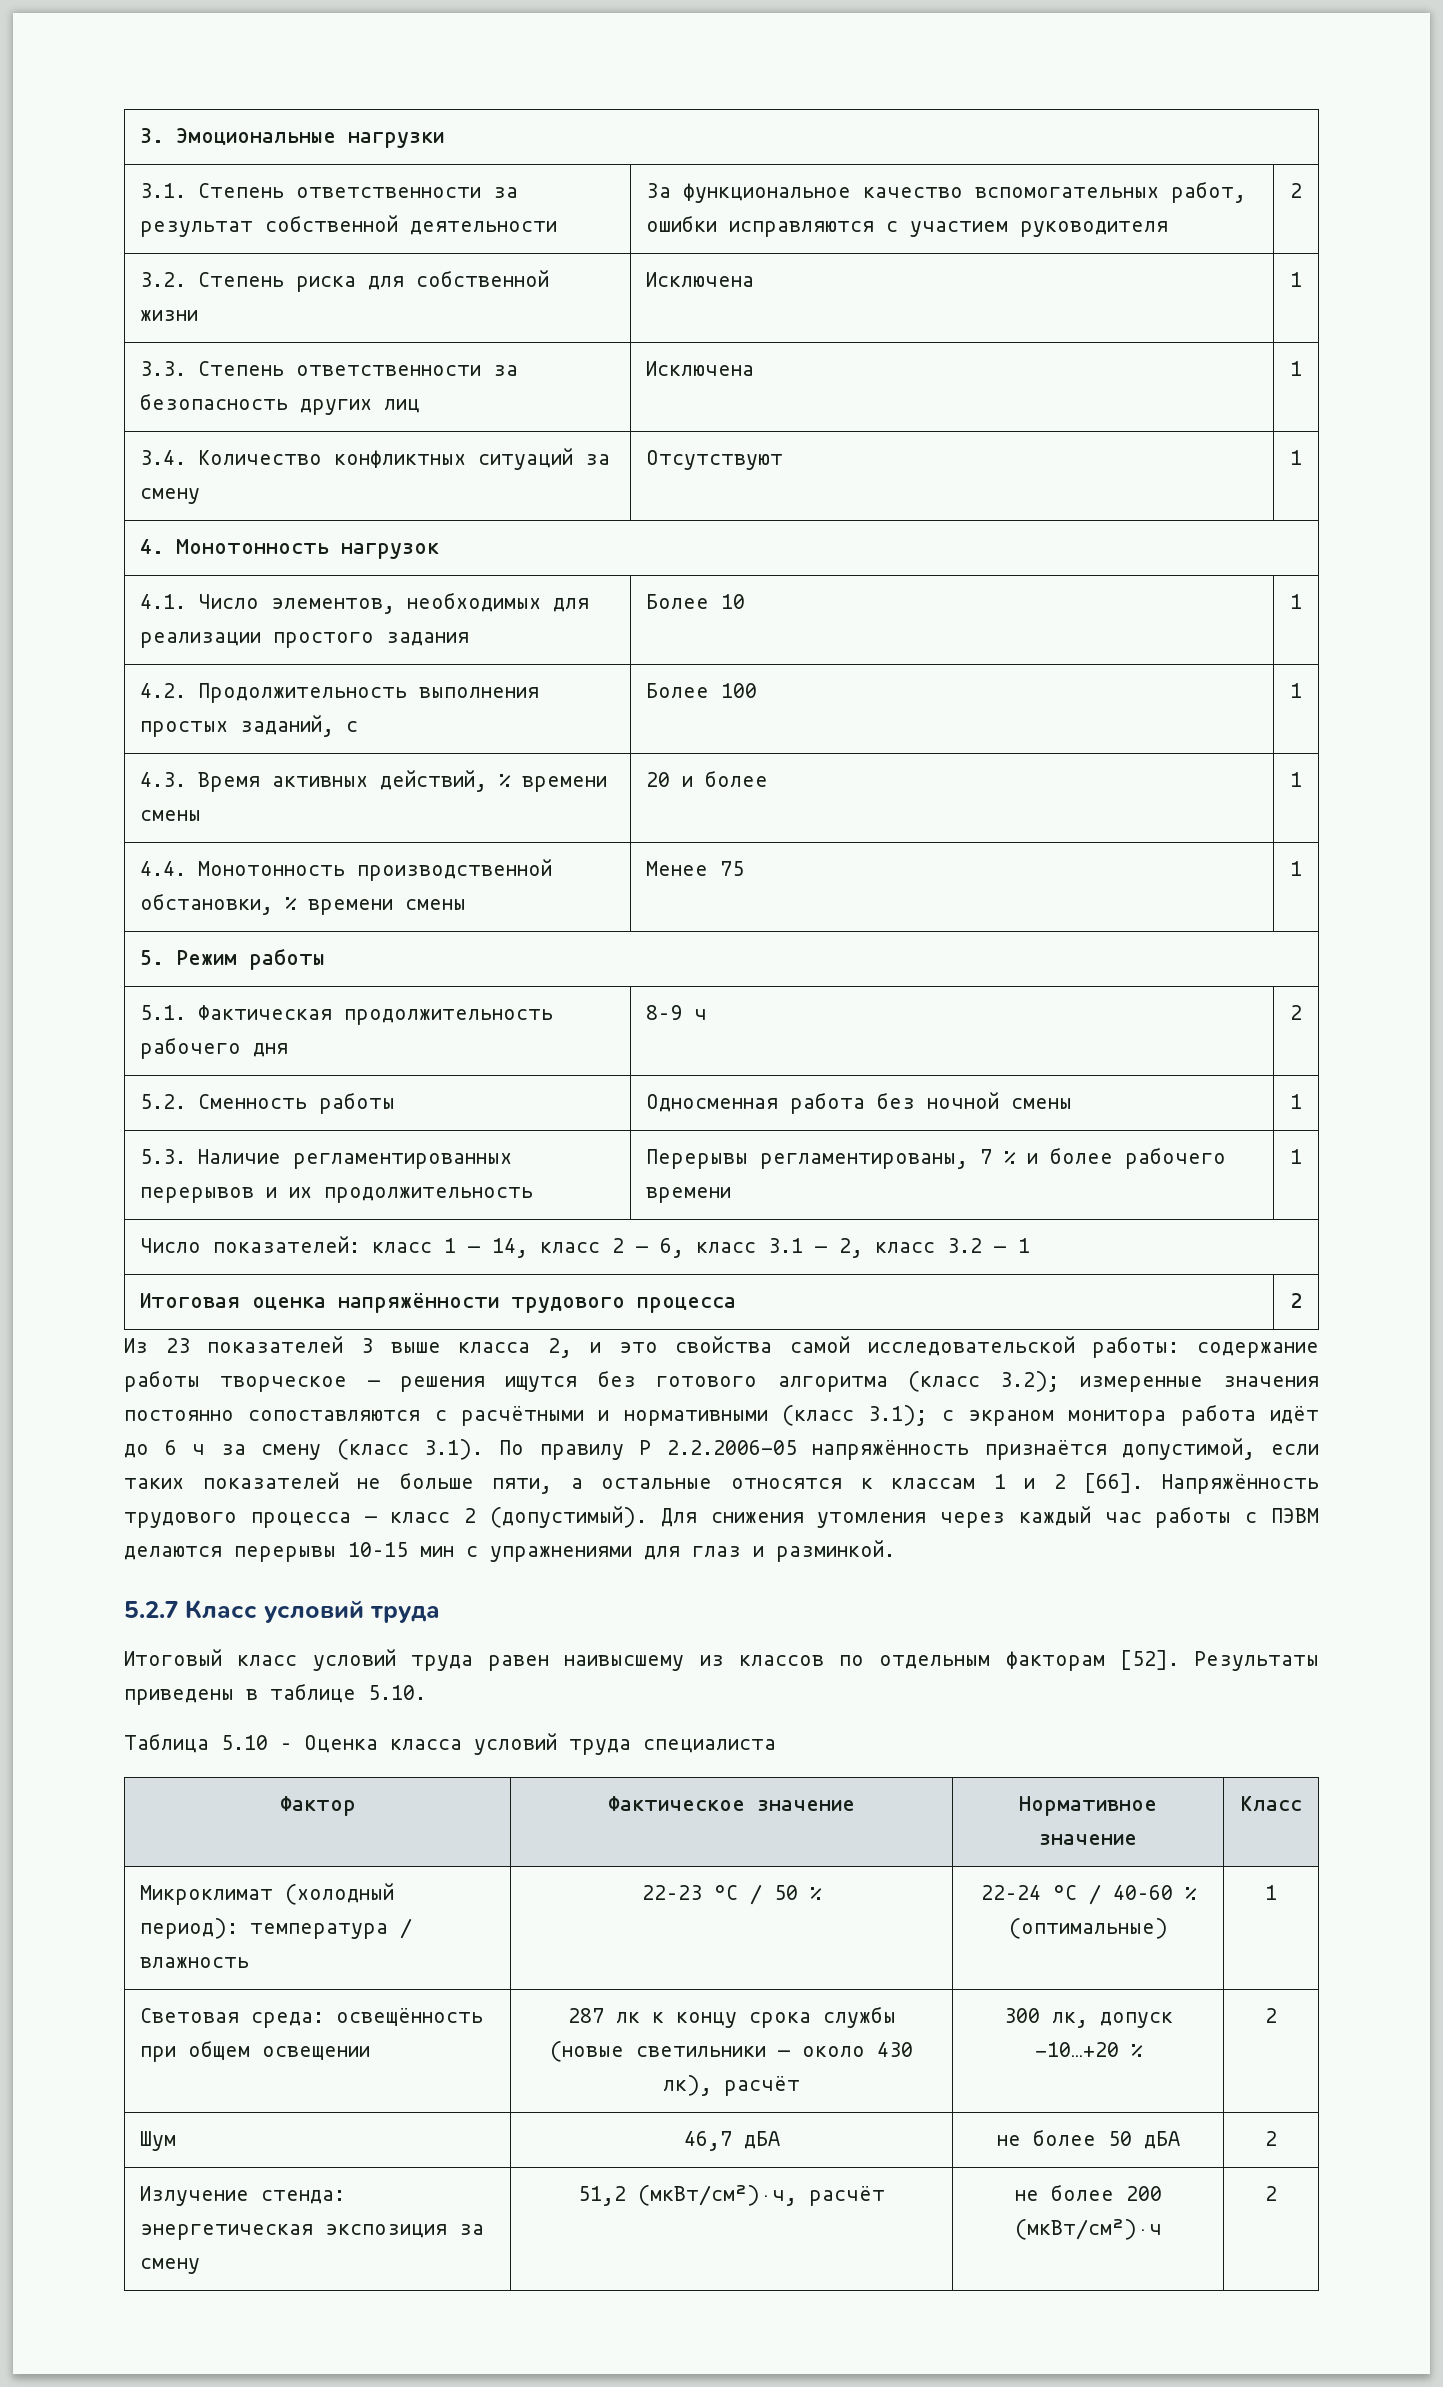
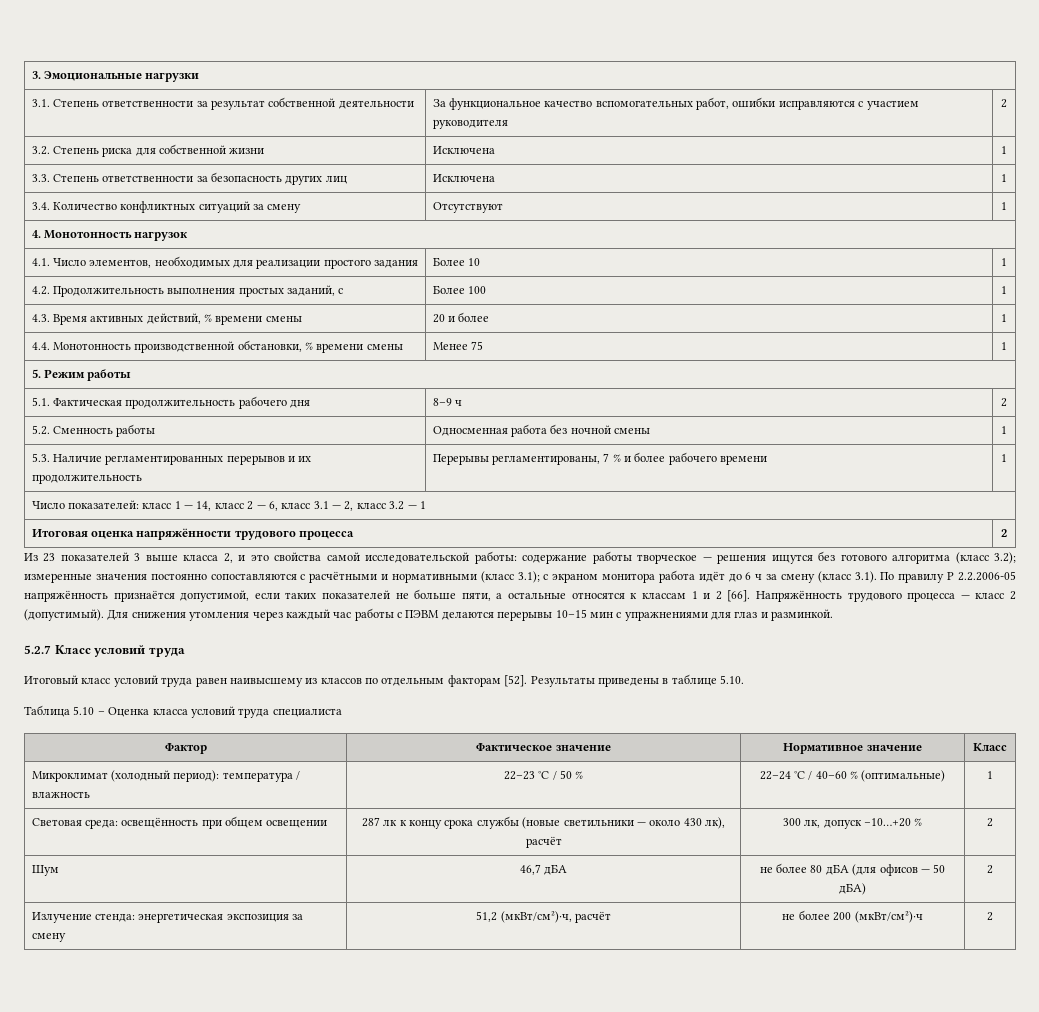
- Шум | 46,7 дБА | не более 50 дБА | 2
+ Шум | 46,7 дБА | не более 80 дБА (для офисов — 50 дБА) | 2

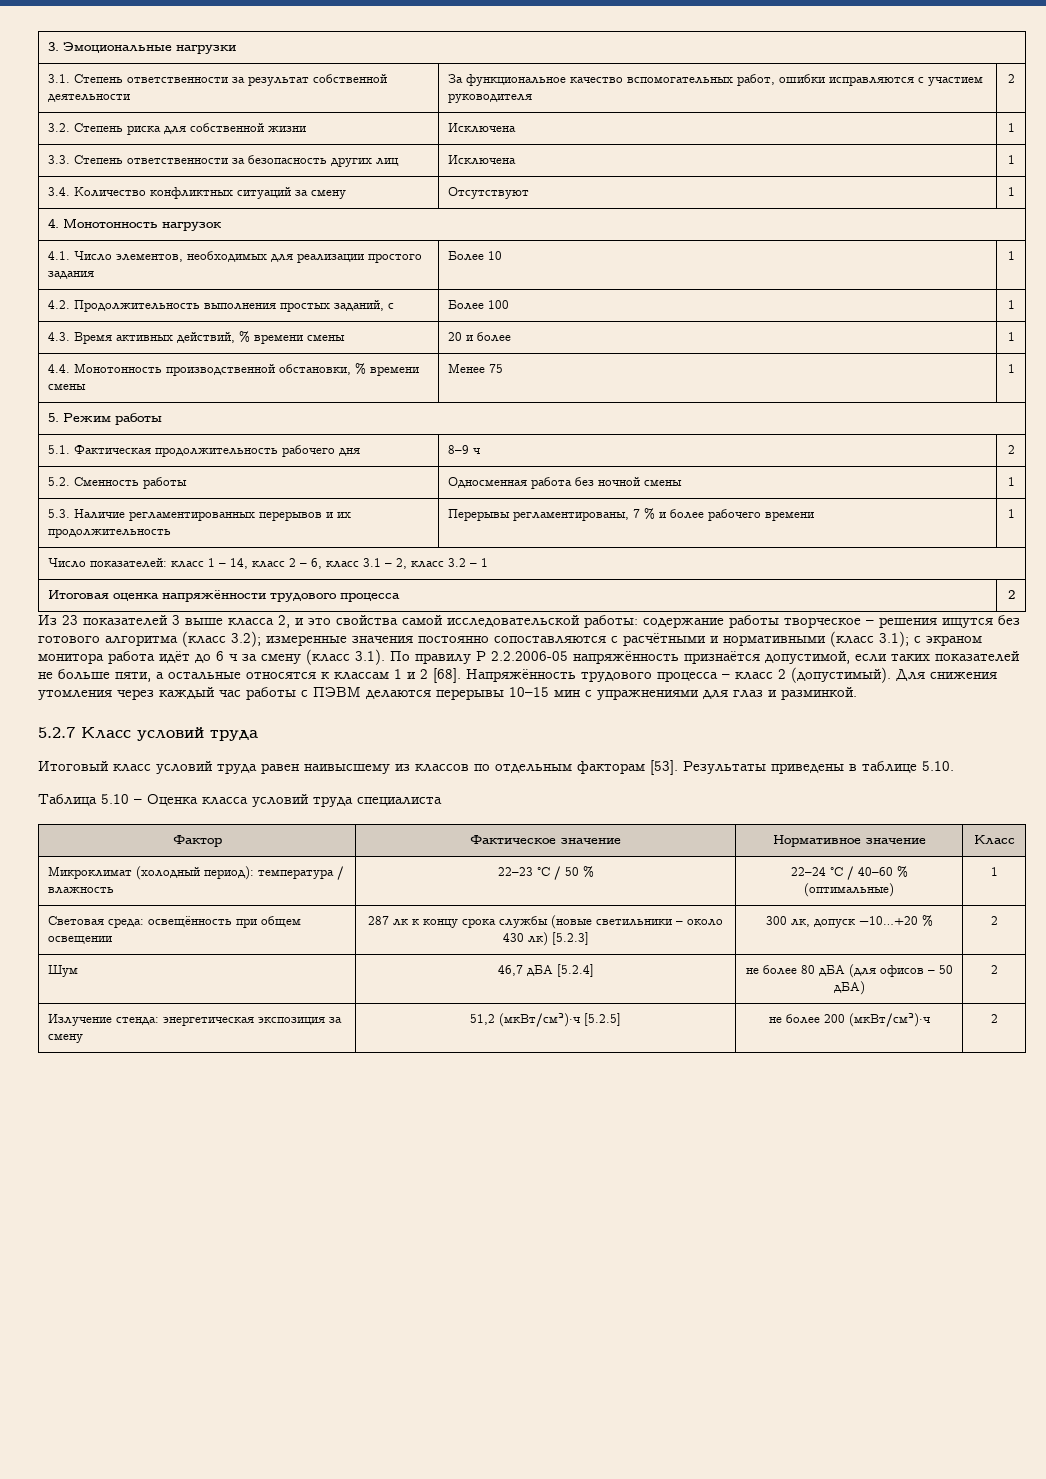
- Число показателей: класс 1 — 14, класс 2 — 6, класс 3.1 — 2, класс 3.2 — 1
+ Число показателей: класс 1 – 14, класс 2 – 6, класс 3.1 – 2, класс 3.2 – 1
- содержание работы творческое — решения ищутся без готового алгоритма (класс 3.2);
+ содержание работы творческое – решения ищутся без готового алгоритма (класс 3.2);
- с экраном монитора работа идёт до 6 ч за смену (класс 3.1). По правилу Р 2.2.2006-05 напряжённость признаётся допустимой, если таких показателей не больше пяти, а остальные относятся к классам 1 и 2 [66].
+ с экраном монитора работа идёт до 6 ч за смену (класс 3.1). По правилу Р 2.2.2006-05 напряжённость признаётся допустимой, если таких показателей не больше пяти, а остальные относятся к классам 1 и 2 [68].
- Напряжённость трудового процесса — класс 2 (допустимый).
+ Напряжённость трудового процесса – класс 2 (допустимый).
- Итоговый класс условий труда равен наивысшему из классов по отдельным факторам [52].
+ Итоговый класс условий труда равен наивысшему из классов по отдельным факторам [53].
- Световая среда: освещённость при общем освещении | 287 лк к концу срока службы (новые светильники — около 430 лк), расчёт | 300 лк, допуск −10…+20 % | 2
+ Световая среда: освещённость при общем освещении | 287 лк к концу срока службы (новые светильники – около 430 лк) [5.2.3] | 300 лк, допуск −10…+20 % | 2
- Шум | 46,7 дБА | не более 80 дБА (для офисов — 50 дБА) | 2
+ Шум | 46,7 дБА [5.2.4] | не более 80 дБА (для офисов – 50 дБА) | 2
- Излучение стенда: энергетическая экспозиция за смену | 51,2 (мкВт/см²)·ч, расчёт | не более 200 (мкВт/см²)·ч | 2
+ Излучение стенда: энергетическая экспозиция за смену | 51,2 (мкВт/см²)·ч [5.2.5] | не более 200 (мкВт/см²)·ч | 2

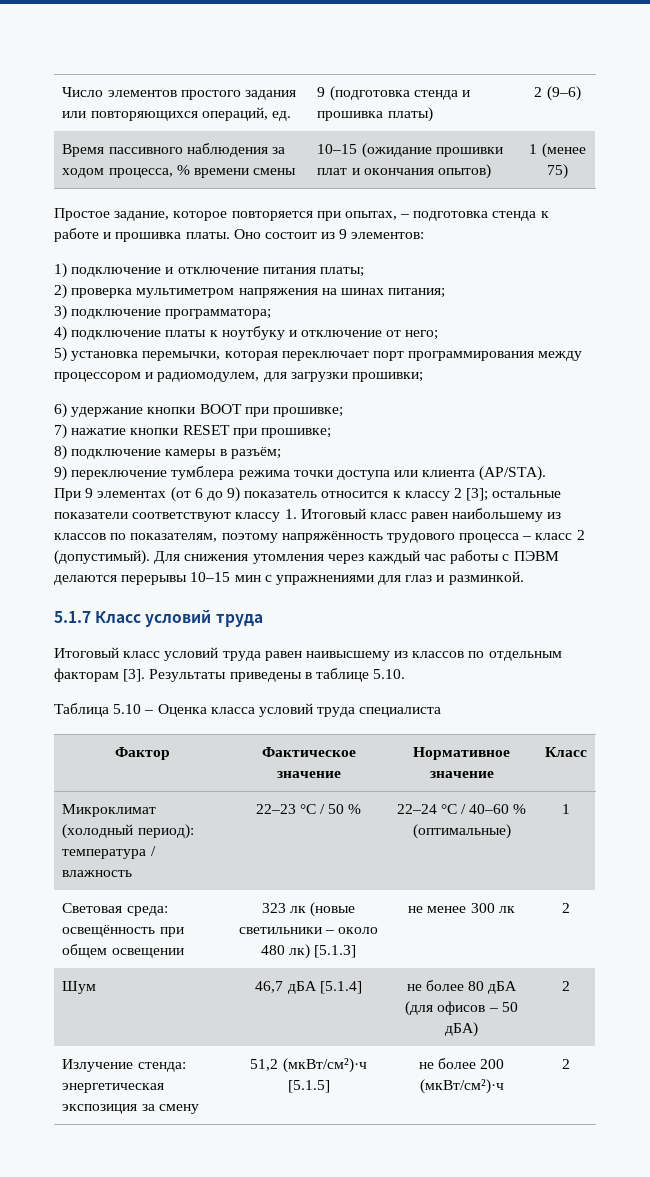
- 3. Эмоциональные нагрузки
- 3.1. Степень ответственности за результат собственной деятельности | За функциональное качество вспомогательных работ, ошибки исправляются с участием руководителя | 2
- 3.2. Степень риска для собственной жизни | Исключена | 1
- 3.3. Степень ответственности за безопасность других лиц | Исключена | 1
- 3.4. Количество конфликтных ситуаций за смену | Отсутствуют | 1
- 4. Монотонность нагрузок
- 4.1. Число элементов, необходимых для реализации простого задания | Более 10 | 1
- 4.2. Продолжительность выполнения простых заданий, с | Более 100 | 1
- 4.3. Время активных действий, % времени смены | 20 и более | 1
- 4.4. Монотонность производственной обстановки, % времени смены | Менее 75 | 1
- 5. Режим работы
- 5.1. Фактическая продолжительность рабочего дня | 8–9 ч | 2
- 5.2. Сменность работы | Односменная работа без ночной смены | 1
- 5.3. Наличие регламентированных перерывов и их продолжительность | Перерывы регламентированы, 7 % и более рабочего времени | 1
- Число показателей: класс 1 – 14, класс 2 – 6, класс 3.1 – 2, класс 3.2 – 1
- Итоговая оценка напряжённости трудового процесса | 2
- Из 23 показателей 3 выше класса 2, и это свойства самой исследовательской работы: содержание работы творческое – решения ищутся без готового алгоритма (класс 3.2); измеренные значения постоянно сопоставляются с расчётными и нормативными (класс 3.1); с экраном монитора работа идёт до 6 ч за смену (класс 3.1). По правилу Р 2.2.2006-05 напряжённость признаётся допустимой, если таких показателей не больше пяти, а остальные относятся к классам 1 и 2 [68]. Напряжённость трудового процесса – класс 2 (допустимый).
+ Число элементов простого задания или повторяющихся операций, ед. | 9 (подготовка стенда и прошивка платы) | 2 (9–6)
+ Время пассивного наблюдения за ходом процесса, % времени смены | 10–15 (ожидание прошивки плат и окончания опытов) | 1 (менее 75)
+ Простое задание, которое повторяется при опытах, – подготовка стенда к работе и прошивка платы. Оно состоит из 9 элементов:
+ 1) подключение и отключение питания платы;
+ 2) проверка мультиметром напряжения на шинах питания;
+ 3) подключение программатора;
+ 4) подключение платы к ноутбуку и отключение от него;
+ 5) установка перемычки, которая переключает порт программирования между процессором и радиомодулем, для загрузки прошивки;
+ 6) удержание кнопки BOOT при прошивке;
+ 7) нажатие кнопки RESET при прошивке;
+ 8) подключение камеры в разъём;
+ 9) переключение тумблера режима точки доступа или клиента (AP/STA).
+ При 9 элементах (от 6 до 9) показатель относится к классу 2 [3]; остальные показатели соответствуют классу 1. Итоговый класс равен наибольшему из классов по показателям, поэтому напряжённость трудового процесса – класс 2 (допустимый).
- 5.2.7 Класс условий труда
+ 5.1.7 Класс условий труда
- Итоговый класс условий труда равен наивысшему из классов по отдельным факторам [53].
+ Итоговый класс условий труда равен наивысшему из классов по отдельным факторам [3].
- Световая среда: освещённость при общем освещении | 287 лк к концу срока службы (новые светильники – около 430 лк) [5.2.3] | 300 лк, допуск −10…+20 % | 2
+ Световая среда: освещённость при общем освещении | 323 лк (новые светильники – около 480 лк) [5.1.3] | не менее 300 лк | 2
- Шум | 46,7 дБА [5.2.4] | не более 80 дБА (для офисов – 50 дБА) | 2
+ Шум | 46,7 дБА [5.1.4] | не более 80 дБА (для офисов – 50 дБА) | 2
- Излучение стенда: энергетическая экспозиция за смену | 51,2 (мкВт/см²)·ч [5.2.5] | не более 200 (мкВт/см²)·ч | 2
+ Излучение стенда: энергетическая экспозиция за смену | 51,2 (мкВт/см²)·ч [5.1.5] | не более 200 (мкВт/см²)·ч | 2

